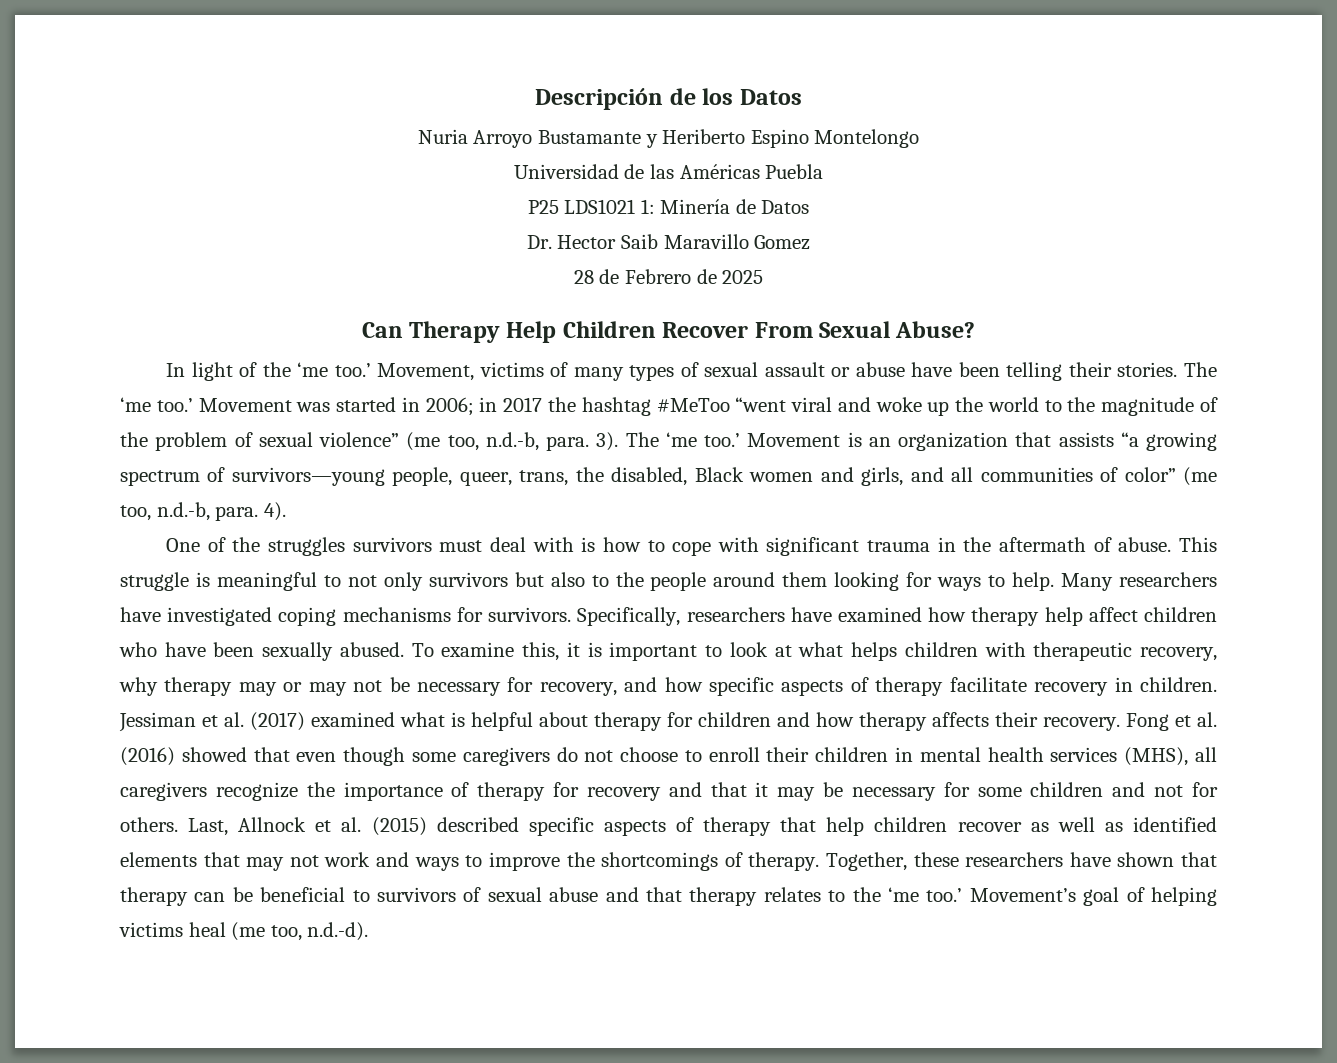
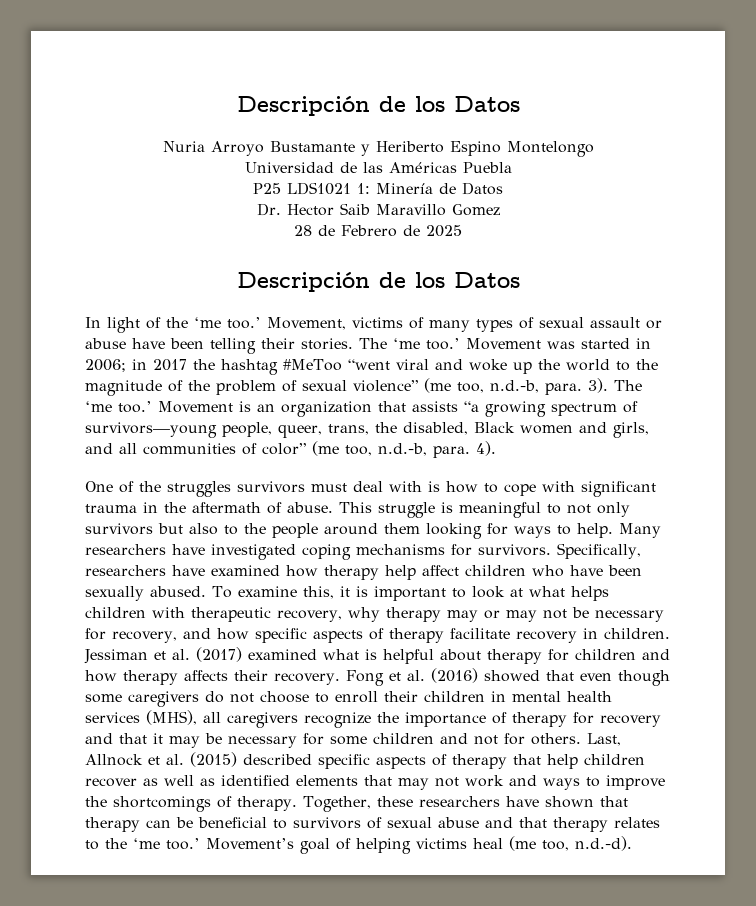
  28 de Febrero de 2025
- Can Therapy Help Children Recover From Sexual Abuse?
+ Descripción de los Datos

